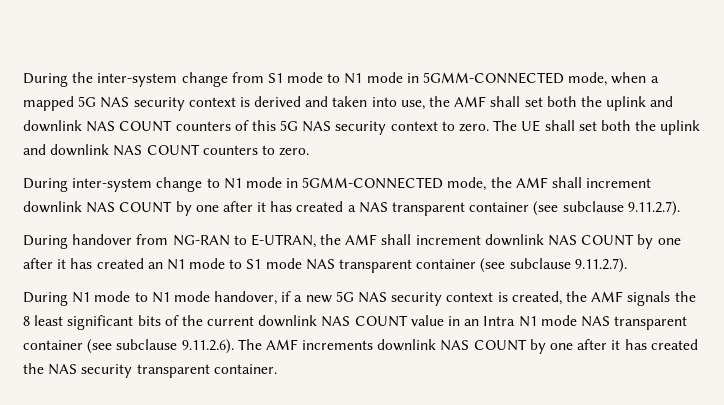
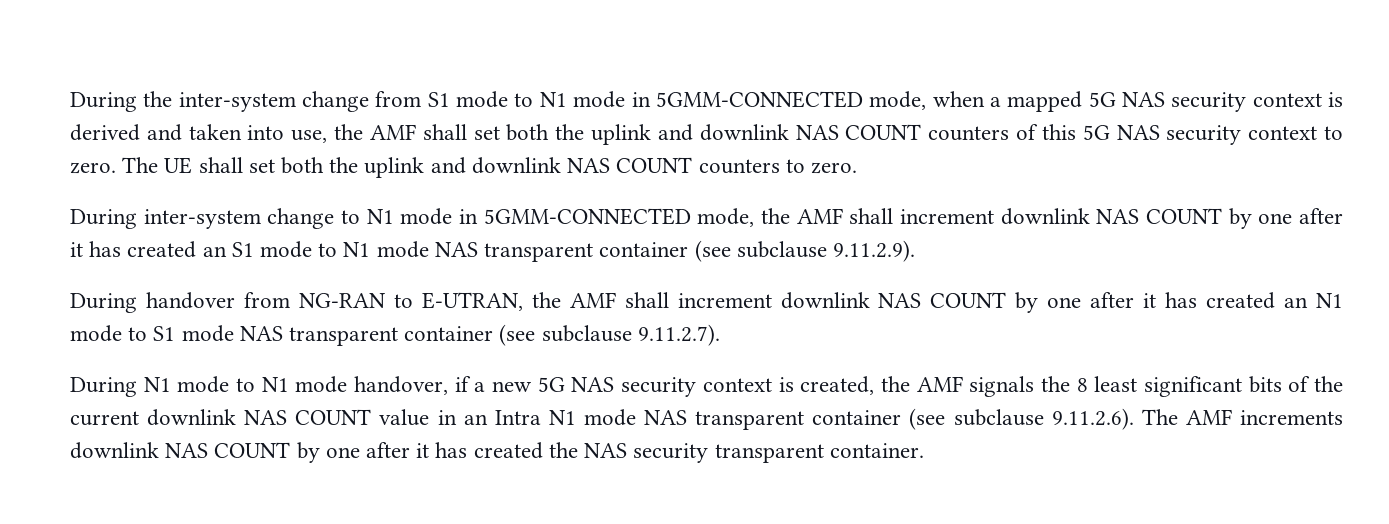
- During inter-system change to N1 mode in 5GMM-CONNECTED mode, the AMF shall increment downlink NAS COUNT by one after it has created a NAS transparent container (see subclause 9.11.2.7).
+ During inter-system change to N1 mode in 5GMM-CONNECTED mode, the AMF shall increment downlink NAS COUNT by one after it has created an S1 mode to N1 mode NAS transparent container (see subclause 9.11.2.9).

